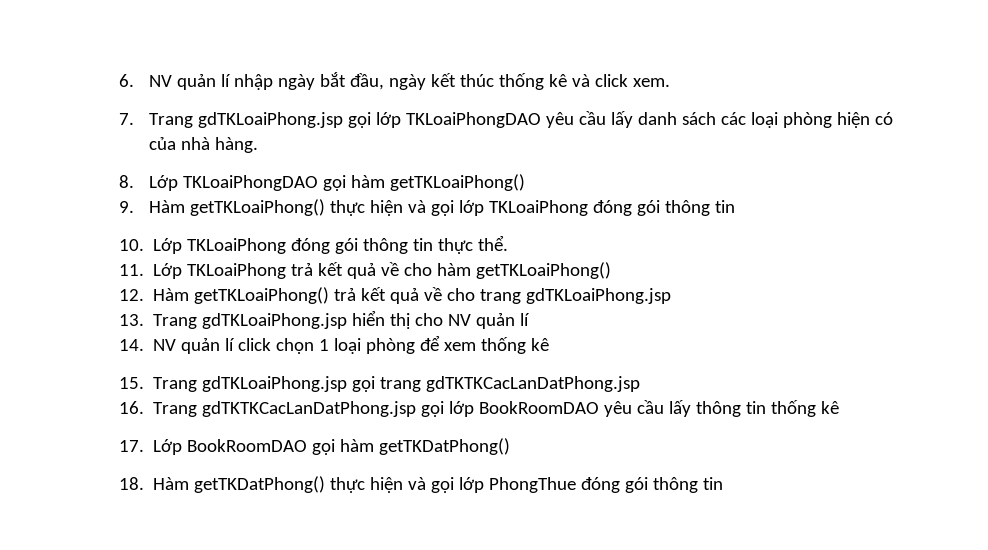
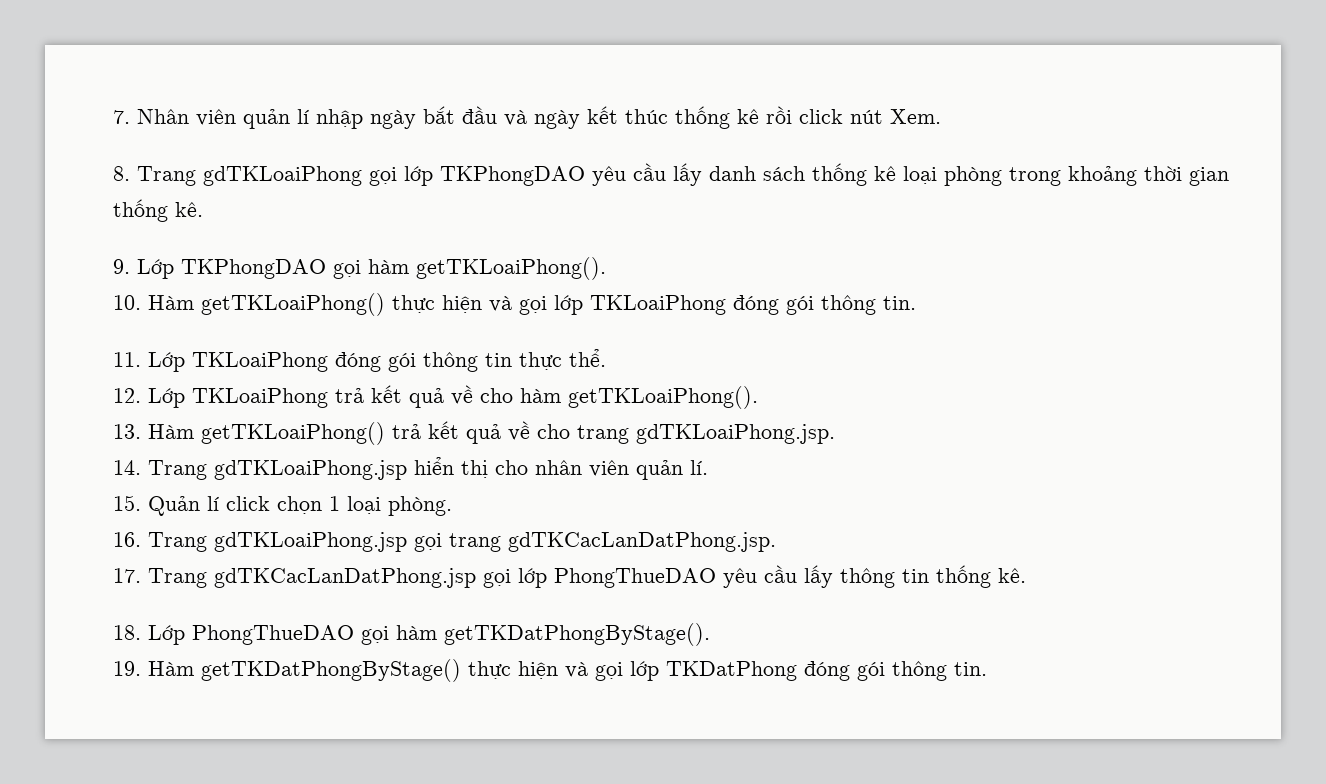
- 6. NV quản lí nhập ngày bắt đầu, ngày kết thúc thống kê và click xem.
- 7. Trang gdTKLoaiPhong.jsp gọi lớp TKLoaiPhongDAO yêu cầu lấy danh sách các loại phòng hiện có của nhà hàng.
- 8. Lớp TKLoaiPhongDAO gọi hàm getTKLoaiPhong()
- 9. Hàm getTKLoaiPhong() thực hiện và gọi lớp TKLoaiPhong đóng gói thông tin
- 10. Lớp TKLoaiPhong đóng gói thông tin thực thể.
+ 7. Nhân viên quản lí nhập ngày bắt đầu và ngày kết thúc thống kê rồi click nút Xem.
+ 8. Trang gdTKLoaiPhong gọi lớp TKPhongDAO yêu cầu lấy danh sách thống kê loại phòng trong khoảng thời gian thống kê.
+ 9. Lớp TKPhongDAO gọi hàm getTKLoaiPhong().
+ 10. Hàm getTKLoaiPhong() thực hiện và gọi lớp TKLoaiPhong đóng gói thông tin.
+ 11. Lớp TKLoaiPhong đóng gói thông tin thực thể.
- 11. Lớp TKLoaiPhong trả kết quả về cho hàm getTKLoaiPhong()
- 12. Hàm getTKLoaiPhong() trả kết quả về cho trang gdTKLoaiPhong.jsp
- 13. Trang gdTKLoaiPhong.jsp hiển thị cho NV quản lí
- 14. NV quản lí click chọn 1 loại phòng để xem thống kê
- 15. Trang gdTKLoaiPhong.jsp gọi trang gdTKTKCacLanDatPhong.jsp
- 16. Trang gdTKTKCacLanDatPhong.jsp gọi lớp BookRoomDAO yêu cầu lấy thông tin thống kê
- 17. Lớp BookRoomDAO gọi hàm getTKDatPhong()
- 18. Hàm getTKDatPhong() thực hiện và gọi lớp PhongThue đóng gói thông tin
+ 12. Lớp TKLoaiPhong trả kết quả về cho hàm getTKLoaiPhong().
+ 13. Hàm getTKLoaiPhong() trả kết quả về cho trang gdTKLoaiPhong.jsp.
+ 14. Trang gdTKLoaiPhong.jsp hiển thị cho nhân viên quản lí.
+ 15. Quản lí click chọn 1 loại phòng.
+ 16. Trang gdTKLoaiPhong.jsp gọi trang gdTKCacLanDatPhong.jsp.
+ 17. Trang gdTKCacLanDatPhong.jsp gọi lớp PhongThueDAO yêu cầu lấy thông tin thống kê.
+ 18. Lớp PhongThueDAO gọi hàm getTKDatPhongByStage().
+ 19. Hàm getTKDatPhongByStage() thực hiện và gọi lớp TKDatPhong đóng gói thông tin.

